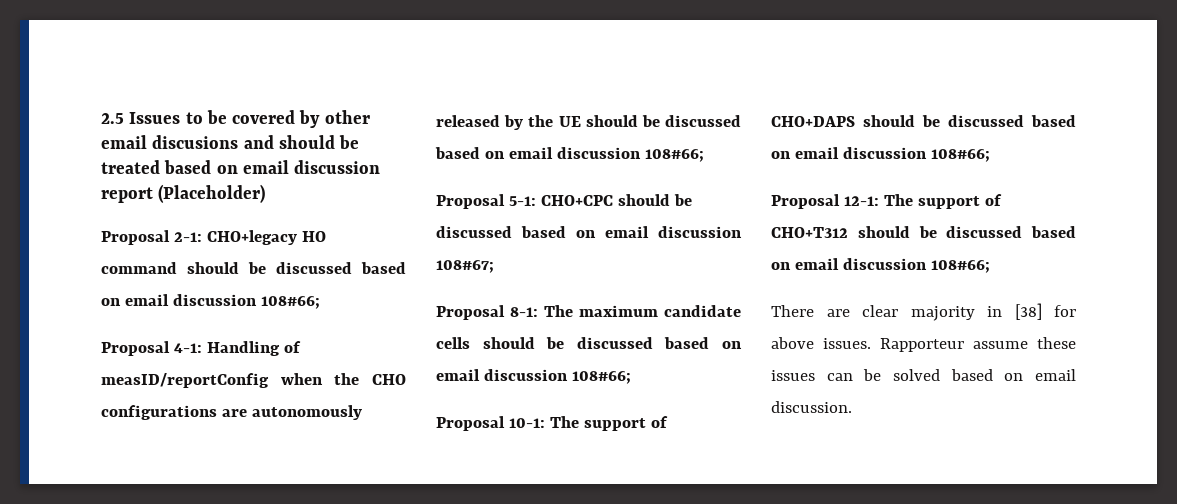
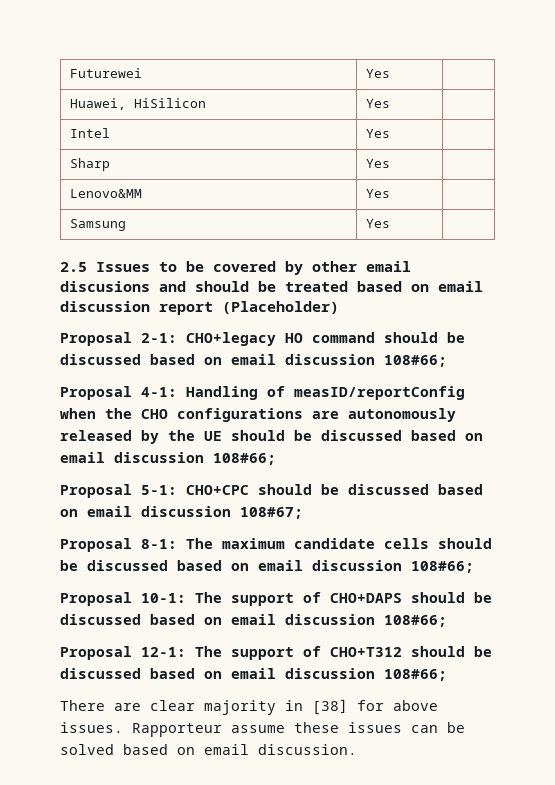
+ Futurewei | Yes |
+ Huawei, HiSilicon | Yes |
+ Intel | Yes |
+ Sharp | Yes |
+ Lenovo&MM | Yes |
+ Samsung | Yes |

